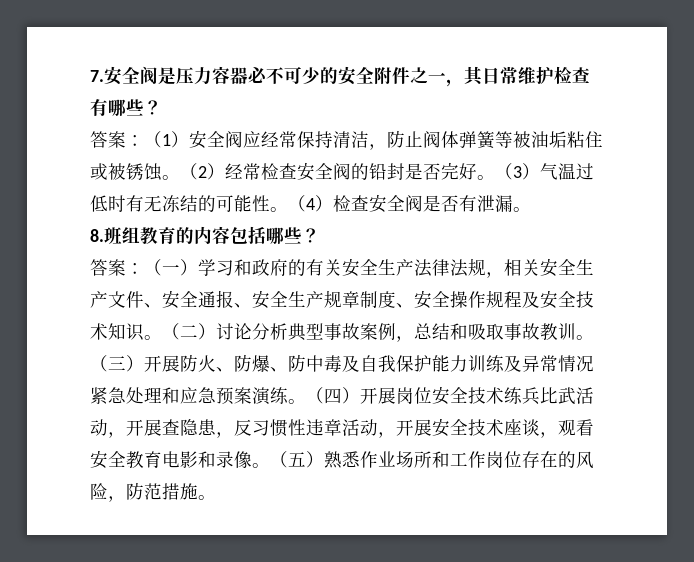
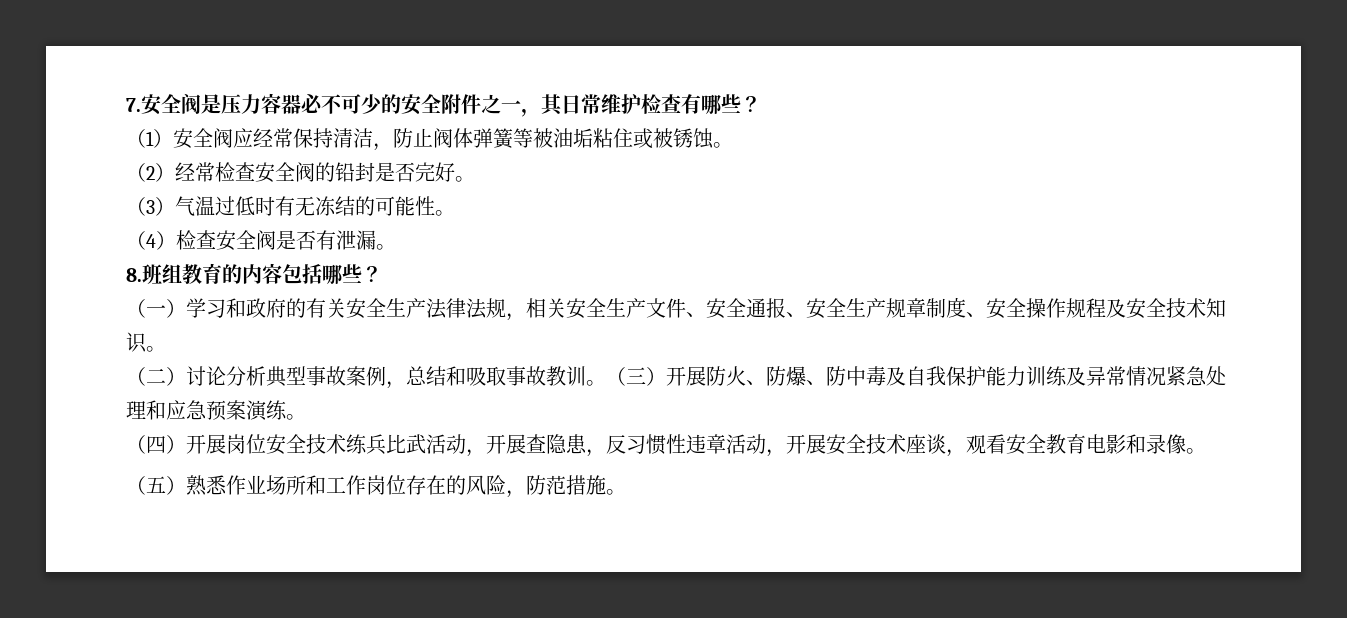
- 答案：（1）安全阀应经常保持清洁，防止阀体弹簧等被油垢粘住或被锈蚀。（2）经常检查安全阀的铅封是否完好。（3）气温过低时有无冻结的可能性。（4）检查安全阀是否有泄漏。
+ （1）安全阀应经常保持清洁，防止阀体弹簧等被油垢粘住或被锈蚀。
+ （2）经常检查安全阀的铅封是否完好。
+ （3）气温过低时有无冻结的可能性。
+ （4）检查安全阀是否有泄漏。
- 答案：（一）学习和政府的有关安全生产法律法规，相关安全生产文件、安全通报、安全生产规章制度、安全操作规程及安全技术知识。（二）讨论分析典型事故案例，总结和吸取事故教训。
+ （一）学习和政府的有关安全生产法律法规，相关安全生产文件、安全通报、安全生产规章制度、安全操作规程及安全技术知识。
+ （二）讨论分析典型事故案例，总结和吸取事故教训。
- （三）开展防火、防爆、防中毒及自我保护能力训练及异常情况紧急处理和应急预案演练。（四）开展岗位安全技术练兵比武活动，开展查隐患，反习惯性违章活动，开展安全技术座谈，观看安全教育电影和录像。（五）熟悉作业场所和工作岗位存在的风险，防范措施。
+ （三）开展防火、防爆、防中毒及自我保护能力训练及异常情况紧急处理和应急预案演练。
+ （四）开展岗位安全技术练兵比武活动，开展查隐患，反习惯性违章活动，开展安全技术座谈，观看安全教育电影和录像。
+ （五）熟悉作业场所和工作岗位存在的风险，防范措施。

